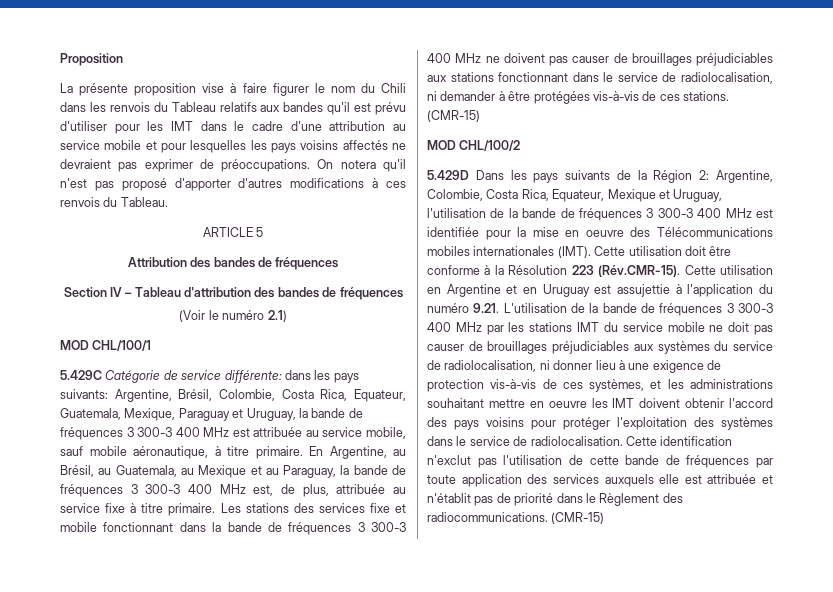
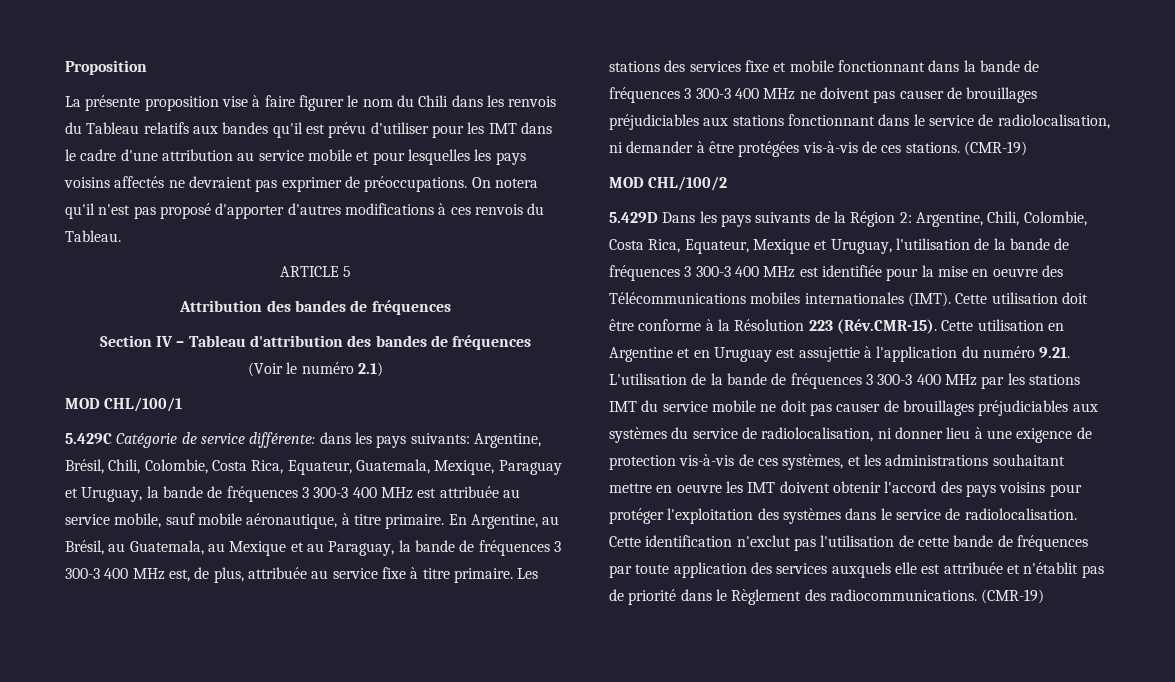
- 5.429C Catégorie de service différente: dans les pays suivants: Argentine, Brésil, Colombie, Costa Rica, Equateur, Guatemala, Mexique, Paraguay et Uruguay, la bande de fréquences 3 300-3 400 MHz est attribuée au service mobile, sauf mobile aéronautique, à titre primaire.
+ 5.429C Catégorie de service différente: dans les pays suivants: Argentine, Brésil, Chili, Colombie, Costa Rica, Equateur, Guatemala, Mexique, Paraguay et Uruguay, la bande de fréquences 3 300-3 400 MHz est attribuée au service mobile, sauf mobile aéronautique, à titre primaire.
- Les stations des services fixe et mobile fonctionnant dans la bande de fréquences 3 300-3 400 MHz ne doivent pas causer de brouillages préjudiciables aux stations fonctionnant dans le service de radiolocalisation, ni demander à être protégées vis-à-vis de ces stations. (CMR-15)
+ Les stations des services fixe et mobile fonctionnant dans la bande de fréquences 3 300-3 400 MHz ne doivent pas causer de brouillages préjudiciables aux stations fonctionnant dans le service de radiolocalisation, ni demander à être protégées vis-à-vis de ces stations. (CMR-19)
- 5.429D Dans les pays suivants de la Région 2: Argentine, Colombie, Costa Rica, Equateur, Mexique et Uruguay, l'utilisation de la bande de fréquences 3 300-3 400 MHz est identifiée pour la mise en oeuvre des Télécommunications mobiles internationales (IMT).
+ 5.429D Dans les pays suivants de la Région 2: Argentine, Chili, Colombie, Costa Rica, Equateur, Mexique et Uruguay, l'utilisation de la bande de fréquences 3 300-3 400 MHz est identifiée pour la mise en oeuvre des Télécommunications mobiles internationales (IMT).
- Cette identification n'exclut pas l'utilisation de cette bande de fréquences par toute application des services auxquels elle est attribuée et n'établit pas de priorité dans le Règlement des radiocommunications. (CMR-15)
+ Cette identification n'exclut pas l'utilisation de cette bande de fréquences par toute application des services auxquels elle est attribuée et n'établit pas de priorité dans le Règlement des radiocommunications. (CMR-19)

